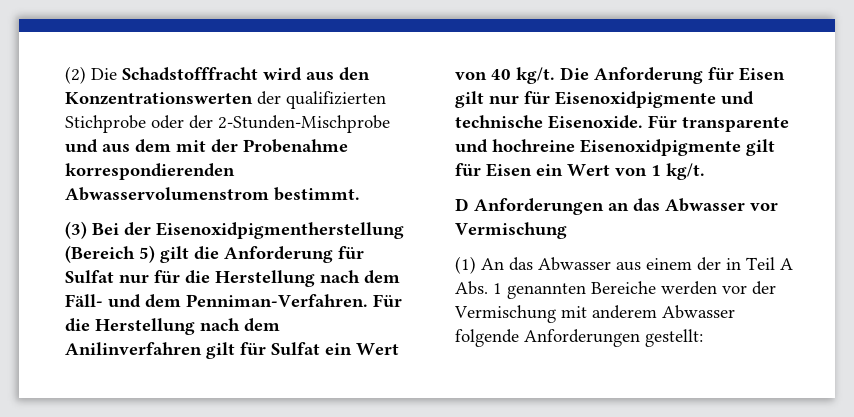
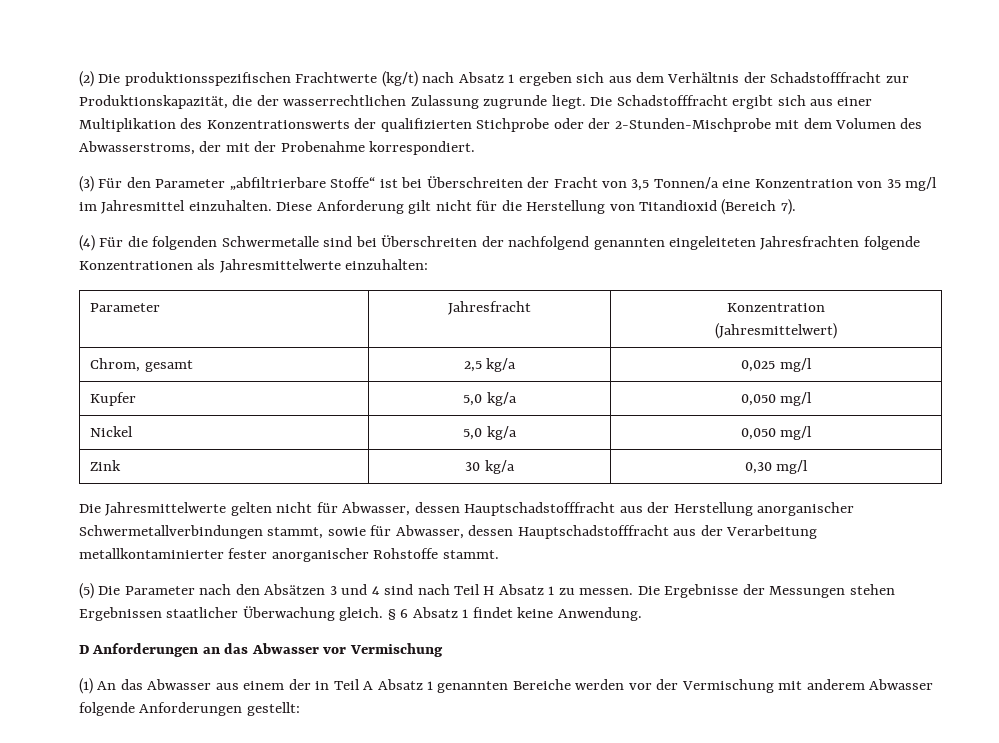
- (2) Die Schadstofffracht wird aus den Konzentrationswerten der qualifizierten Stichprobe oder der 2-Stunden-Mischprobe und aus dem mit der Probenahme korrespondierenden Abwasservolumenstrom bestimmt.
- (3) Bei der Eisenoxidpigmentherstellung (Bereich 5) gilt die Anforderung für Sulfat nur für die Herstellung nach dem Fäll- und dem Penniman-Verfahren. Für die Herstellung nach dem Anilinverfahren gilt für Sulfat ein Wert von 40 kg/t. Die Anforderung für Eisen gilt nur für Eisenoxidpigmente und technische Eisenoxide. Für transparente und hochreine Eisenoxidpigmente gilt für Eisen ein Wert von 1 kg/t.
+ (2) Die produktionsspezifischen Frachtwerte (kg/t) nach Absatz 1 ergeben sich aus dem Verhältnis der Schadstofffracht zur Produktionskapazität, die der wasserrechtlichen Zulassung zugrunde liegt. Die Schadstofffracht ergibt sich aus einer Multiplikation des Konzentrationswerts der qualifizierten Stichprobe oder der 2-Stunden-Mischprobe mit dem Volumen des Abwasserstroms, der mit der Probenahme korrespondiert.
+ (3) Für den Parameter „abfiltrierbare Stoffe“ ist bei Überschreiten der Fracht von 3,5 Tonnen/a eine Konzentration von 35 mg/l im Jahresmittel einzuhalten. Diese Anforderung gilt nicht für die Herstellung von Titandioxid (Bereich 7).
+ (4) Für die folgenden Schwermetalle sind bei Überschreiten der nachfolgend genannten eingeleiteten Jahresfrachten folgende Konzentrationen als Jahresmittelwerte einzuhalten:
+ Parameter | Jahresfracht | Konzentration
+ (Jahresmittelwert)
+ Chrom, gesamt | 2,5 kg/a | 0,025 mg/l
+ Kupfer | 5,0 kg/a | 0,050 mg/l
+ Nickel | 5,0 kg/a | 0,050 mg/l
+ Zink | 30 kg/a | 0,30 mg/l
+ Die Jahresmittelwerte gelten nicht für Abwasser, dessen Hauptschadstofffracht aus der Herstellung anorganischer Schwermetallverbindungen stammt, sowie für Abwasser, dessen Hauptschadstofffracht aus der Verarbeitung metallkontaminierter fester anorganischer Rohstoffe stammt.
+ (5) Die Parameter nach den Absätzen 3 und 4 sind nach Teil H Absatz 1 zu messen. Die Ergebnisse der Messungen stehen Ergebnissen staatlicher Überwachung gleich. § 6 Absatz 1 findet keine Anwendung.
- (1) An das Abwasser aus einem der in Teil A Abs. 1 genannten Bereiche werden vor der Vermischung mit anderem Abwasser folgende Anforderungen gestellt:
+ (1) An das Abwasser aus einem der in Teil A Absatz 1 genannten Bereiche werden vor der Vermischung mit anderem Abwasser folgende Anforderungen gestellt:

